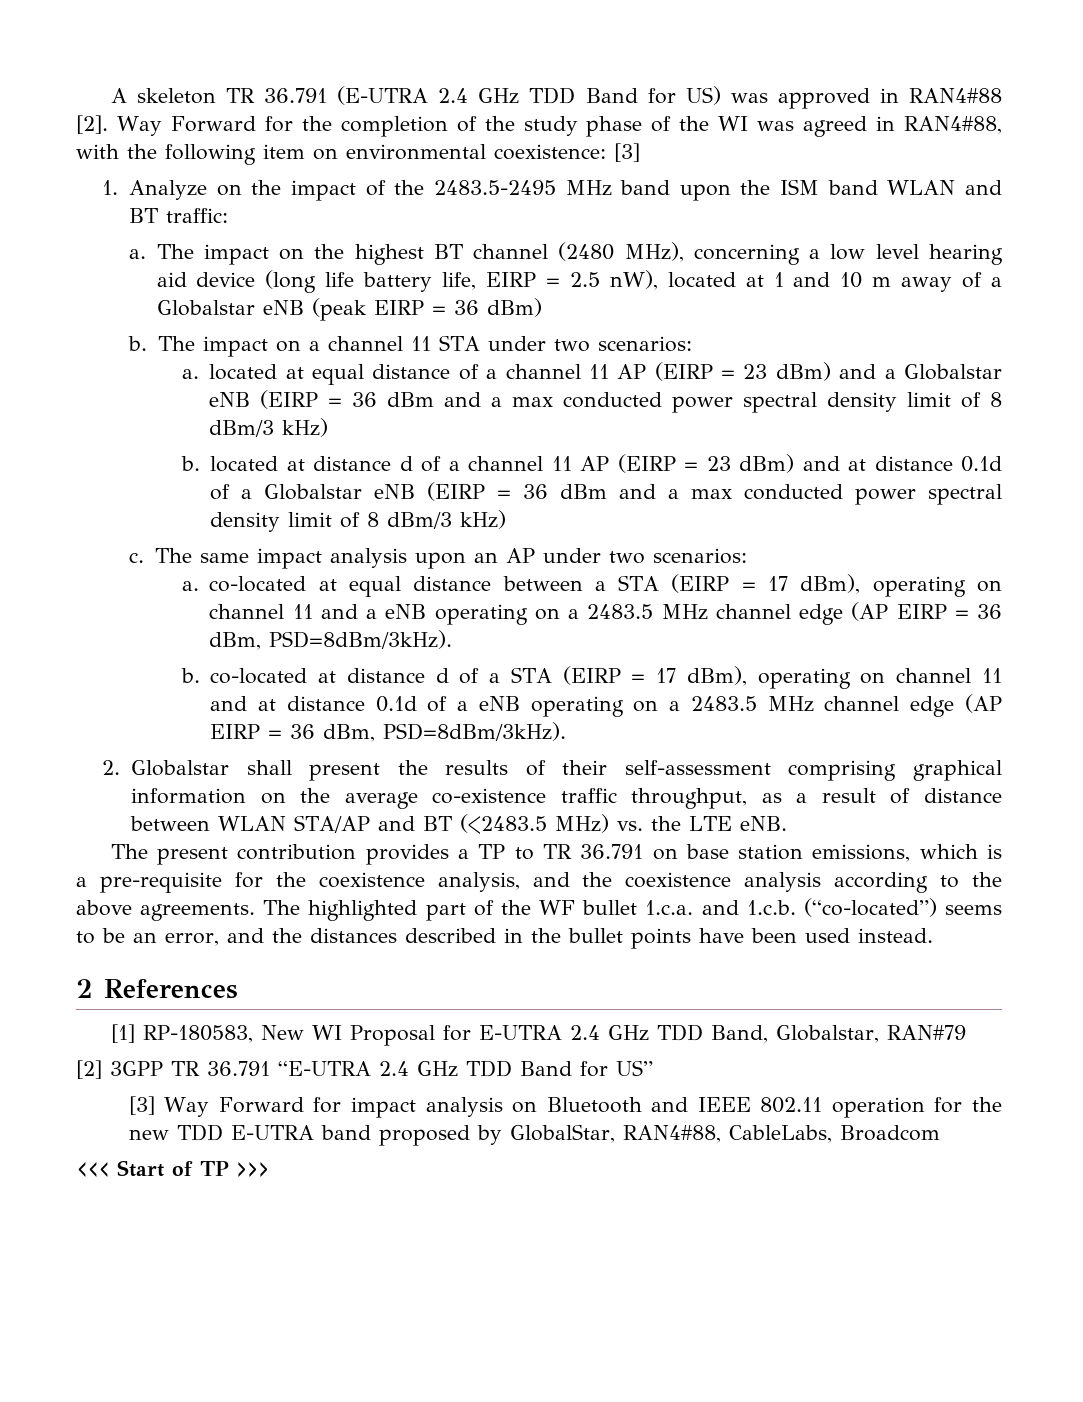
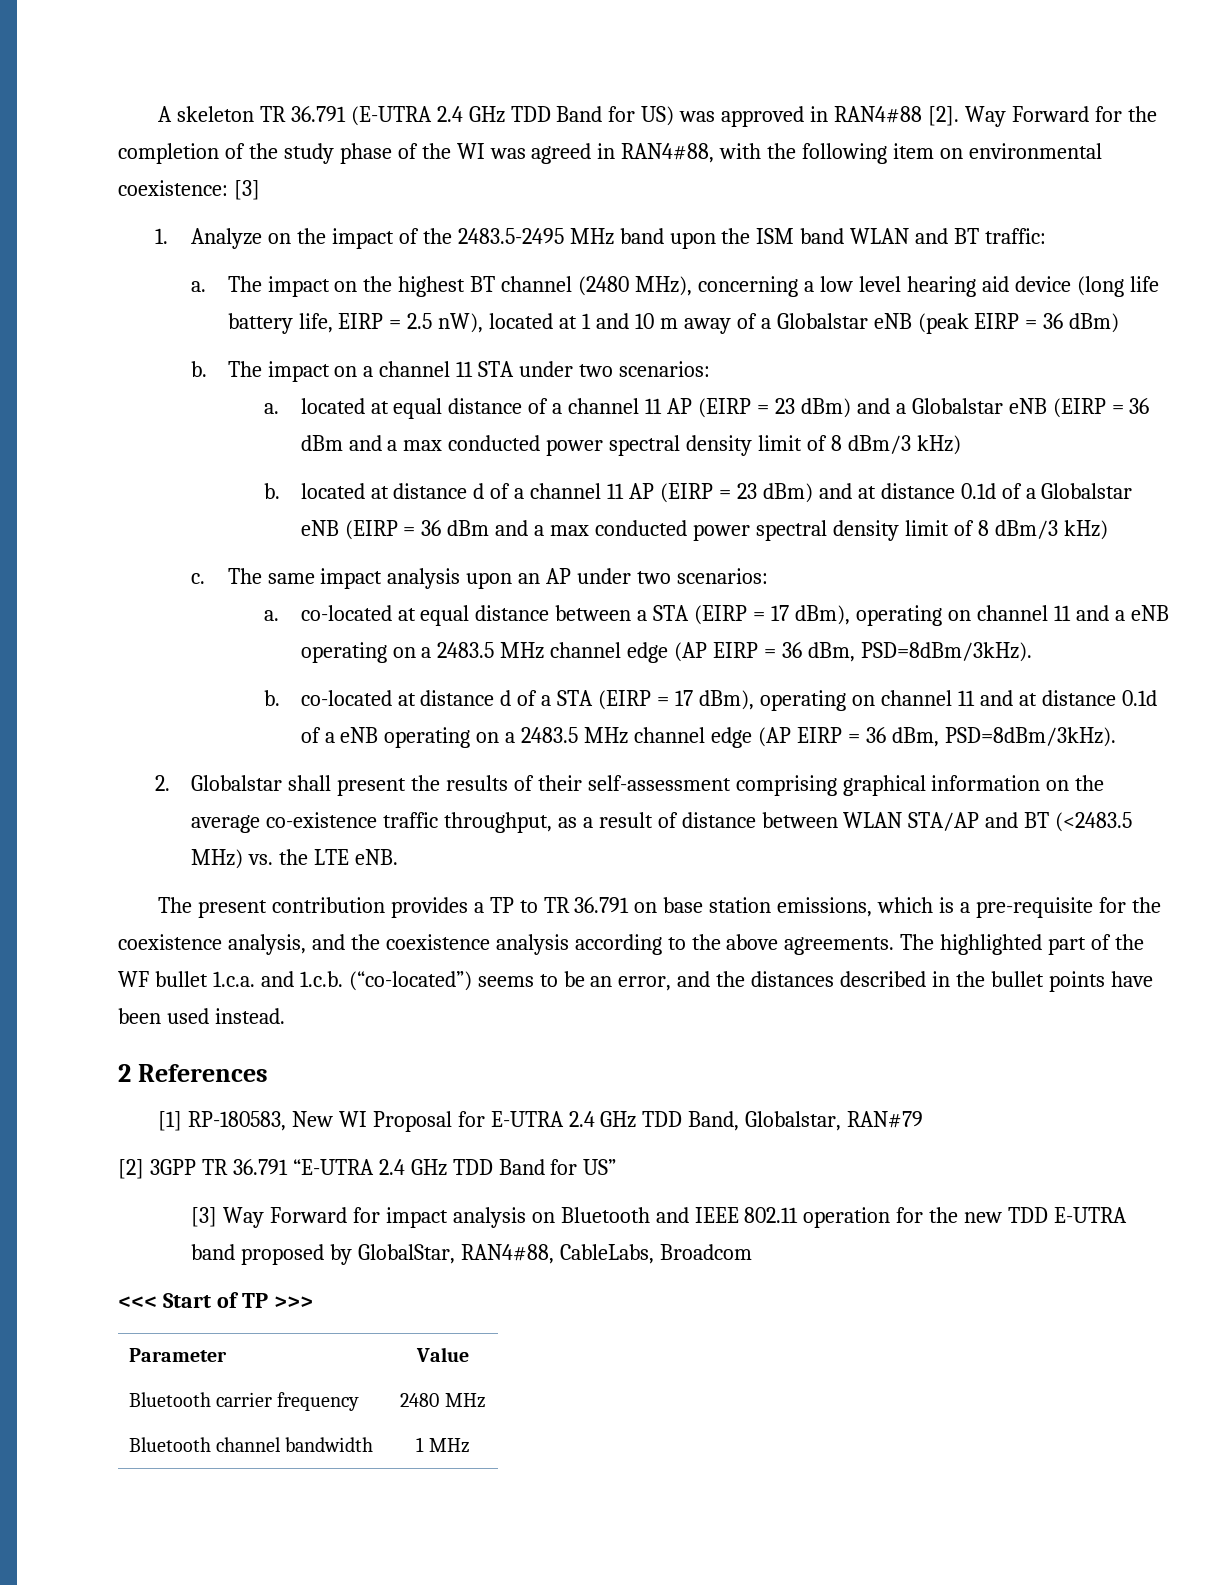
+ Parameter | Value
+ Bluetooth carrier frequency | 2480 MHz
+ Bluetooth channel bandwidth | 1 MHz

